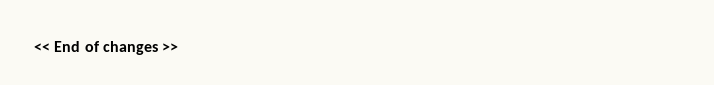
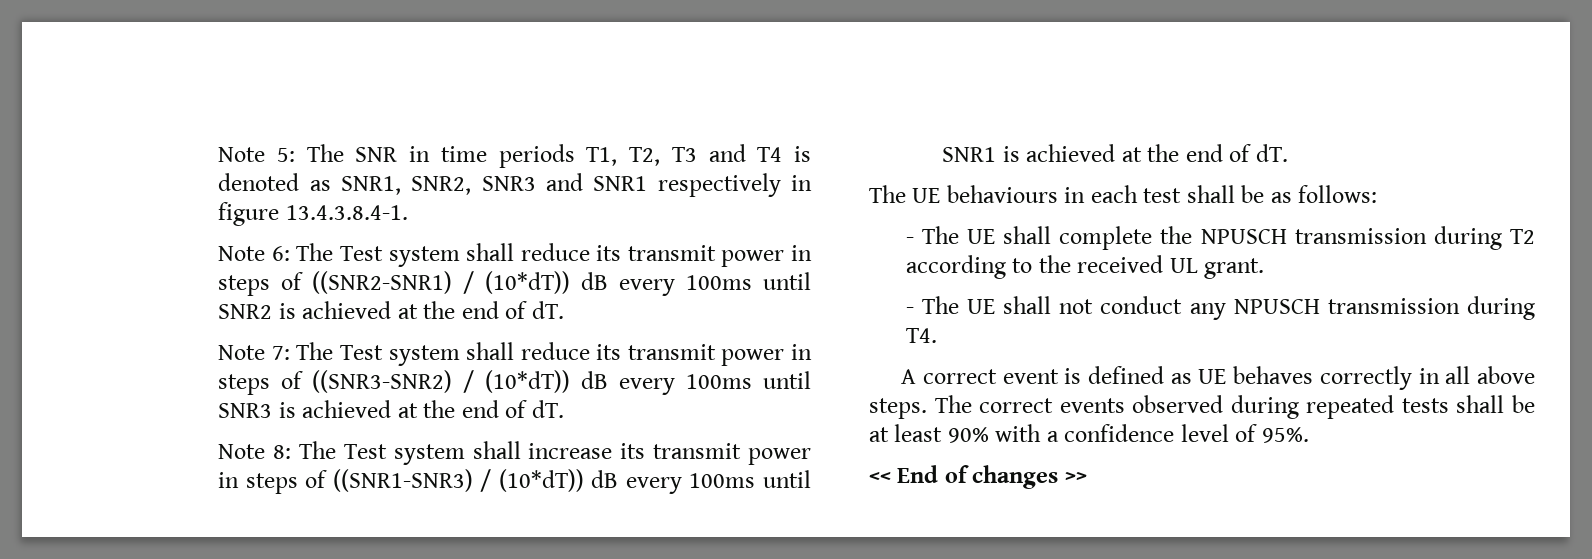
+ Note 5: The SNR in time periods T1, T2, T3 and T4 is denoted as SNR1, SNR2, SNR3 and SNR1 respectively in figure 13.4.3.8.4-1.
+ Note 6: The Test system shall reduce its transmit power in steps of ((SNR2-SNR1) / (10*dT)) dB every 100ms until SNR2 is achieved at the end of dT.
+ Note 7: The Test system shall reduce its transmit power in steps of ((SNR3-SNR2) / (10*dT)) dB every 100ms until SNR3 is achieved at the end of dT.
+ Note 8: The Test system shall increase its transmit power in steps of ((SNR1-SNR3) / (10*dT)) dB every 100ms until SNR1 is achieved at the end of dT.
+ The UE behaviours in each test shall be as follows:
+ - The UE shall complete the NPUSCH transmission during T2 according to the received UL grant.
+ - The UE shall not conduct any NPUSCH transmission during T4.
+ A correct event is defined as UE behaves correctly in all above steps. The correct events observed during repeated tests shall be at least 90% with a confidence level of 95%.

